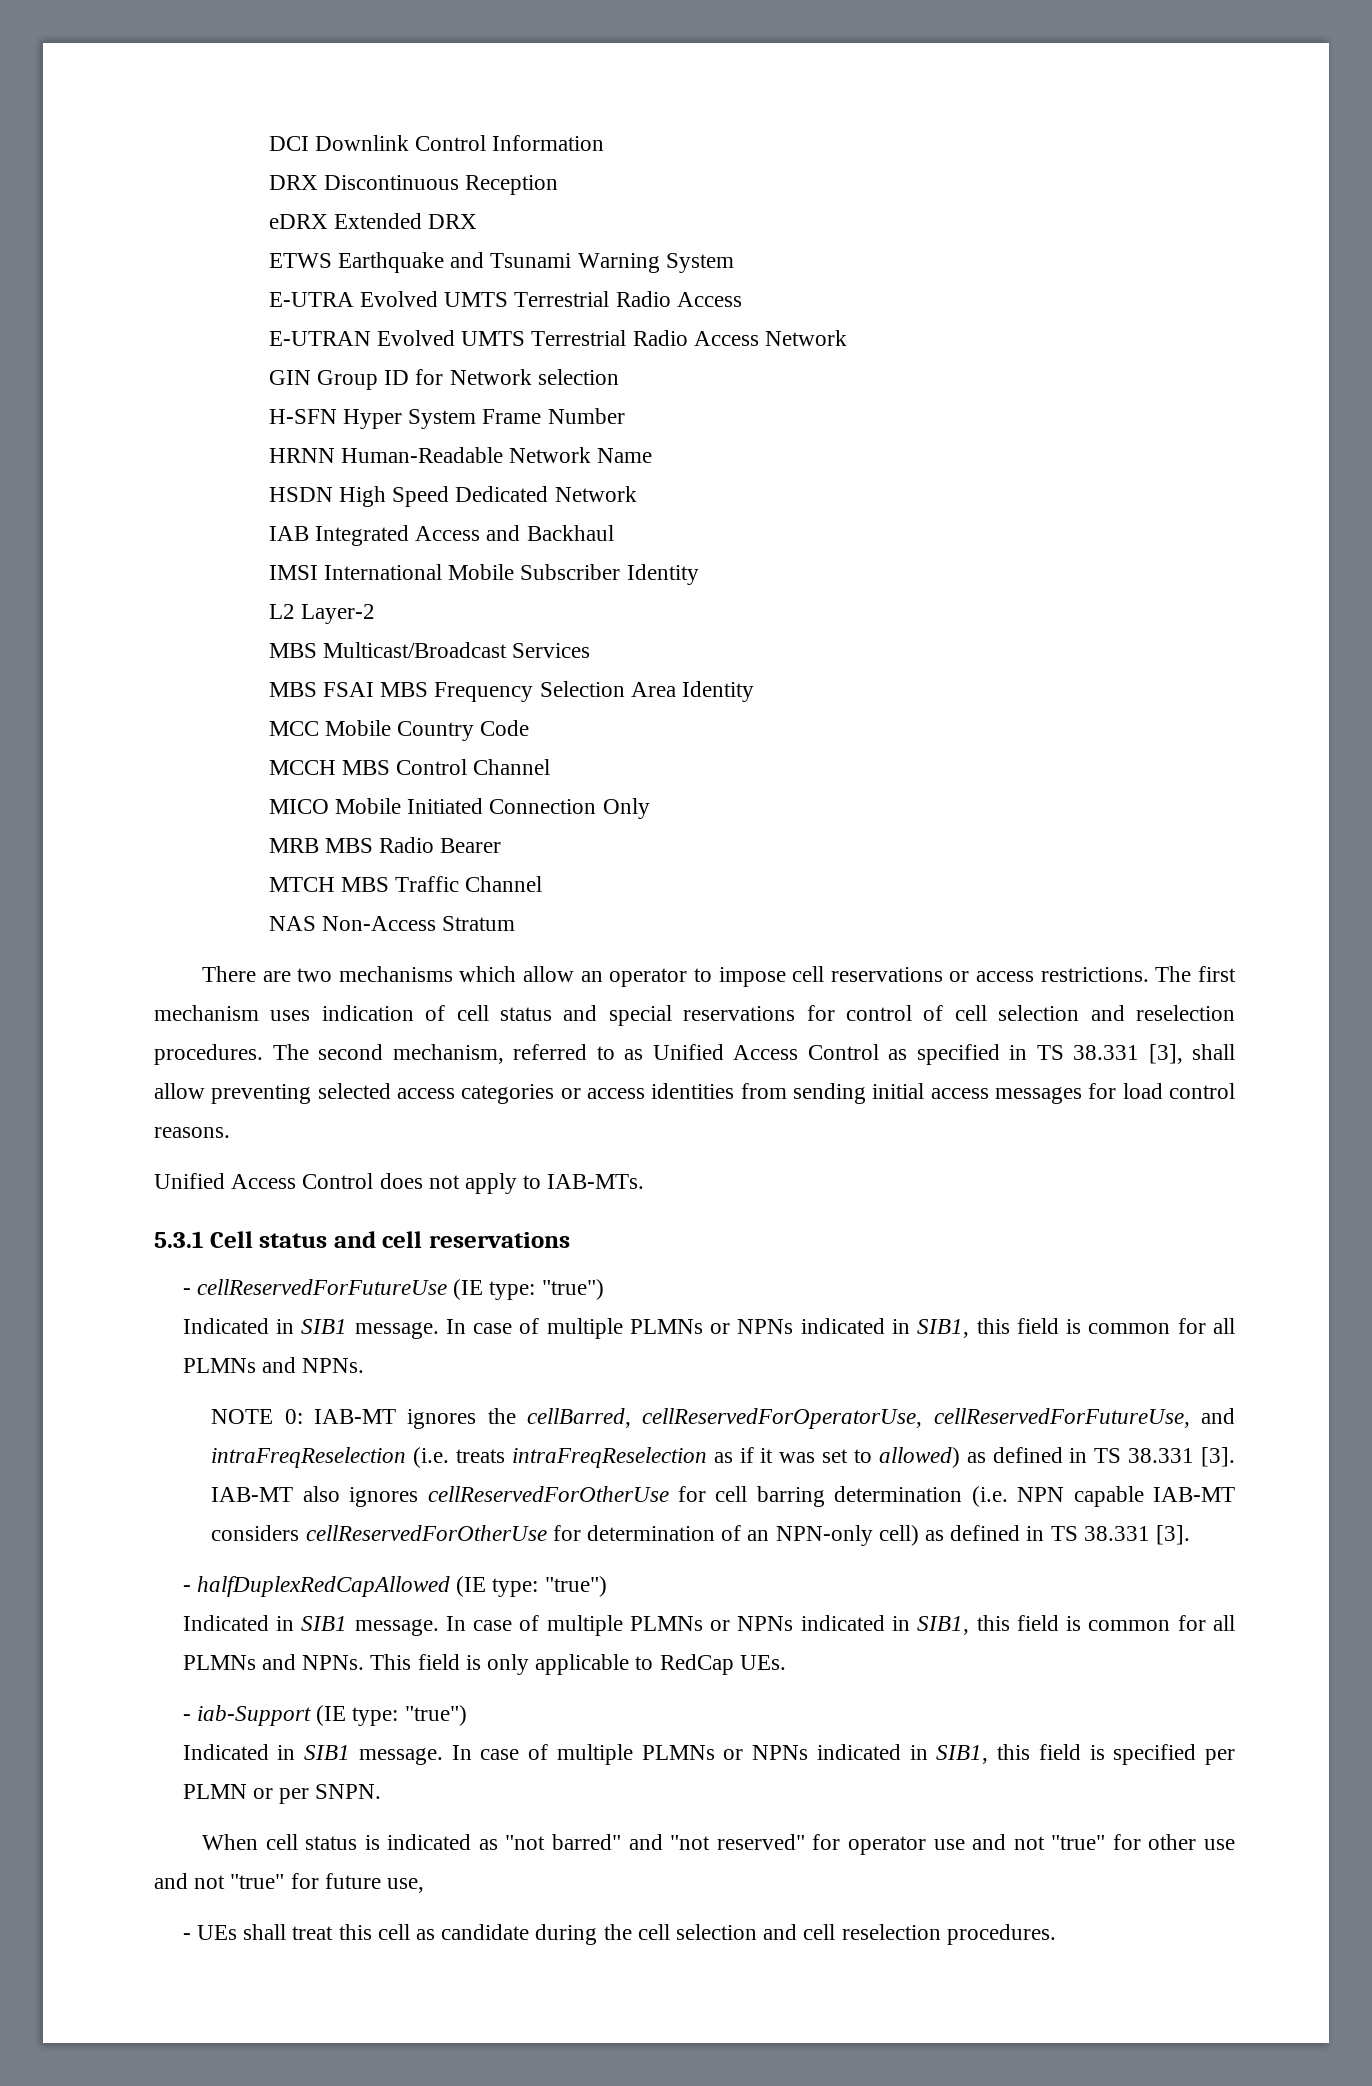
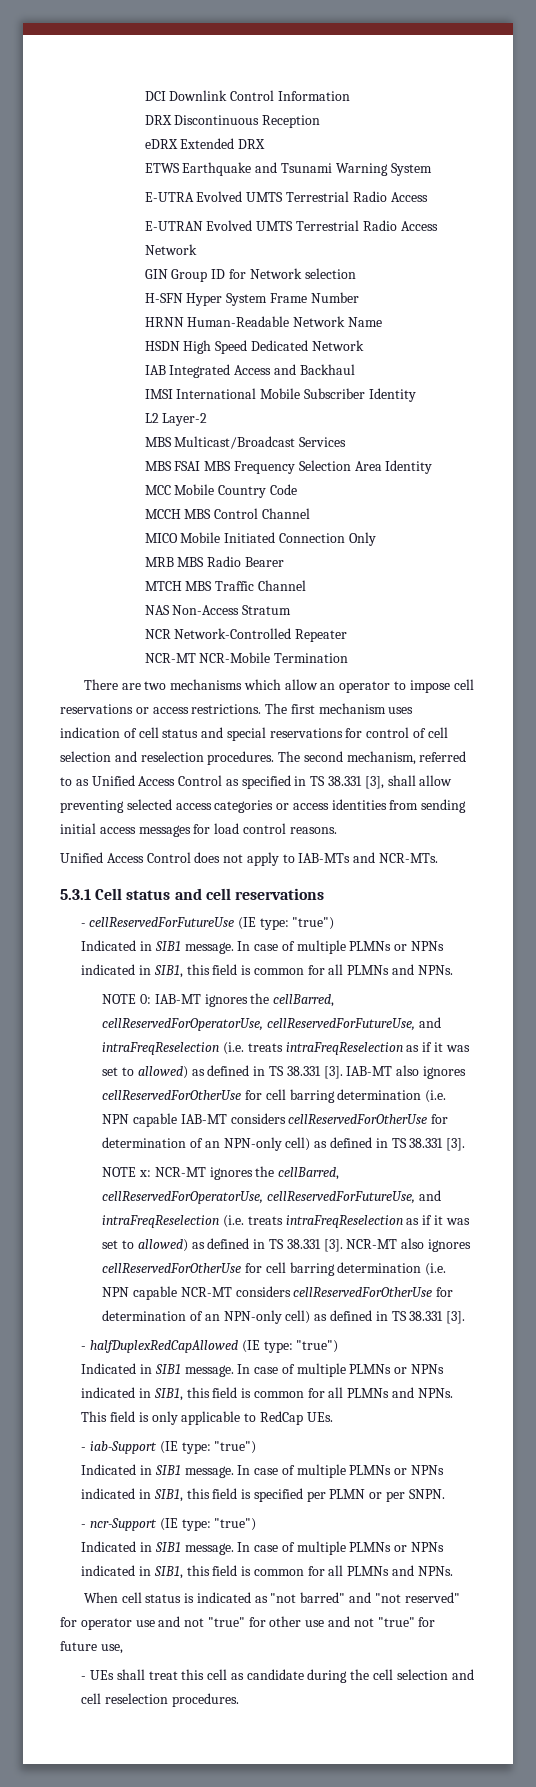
+ NCR Network-Controlled Repeater
+ NCR-MT NCR-Mobile Termination
- Unified Access Control does not apply to IAB-MTs.
+ Unified Access Control does not apply to IAB-MTs and NCR-MTs.
+ NOTE x: NCR-MT ignores the cellBarred, cellReservedForOperatorUse, cellReservedForFutureUse, and intraFreqReselection (i.e. treats intraFreqReselection as if it was set to allowed) as defined in TS 38.331 [3]. NCR-MT also ignores cellReservedForOtherUse for cell barring determination (i.e. NPN capable NCR-MT considers cellReservedForOtherUse for determination of an NPN-only cell) as defined in TS 38.331 [3].
+ - ncr-Support (IE type: "true")
+ Indicated in SIB1 message. In case of multiple PLMNs or NPNs indicated in SIB1, this field is common for all PLMNs and NPNs.

